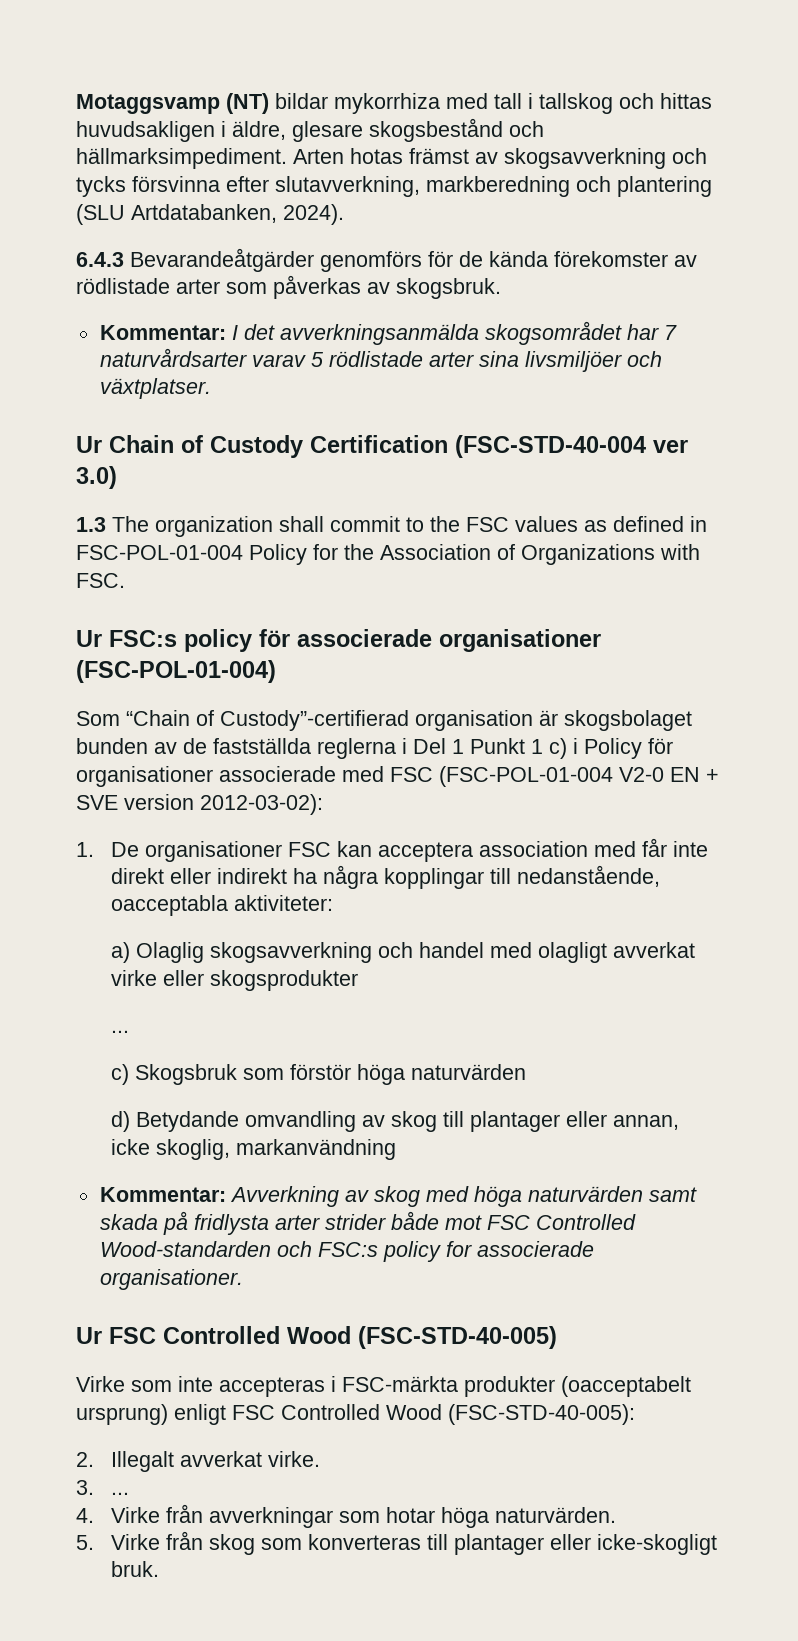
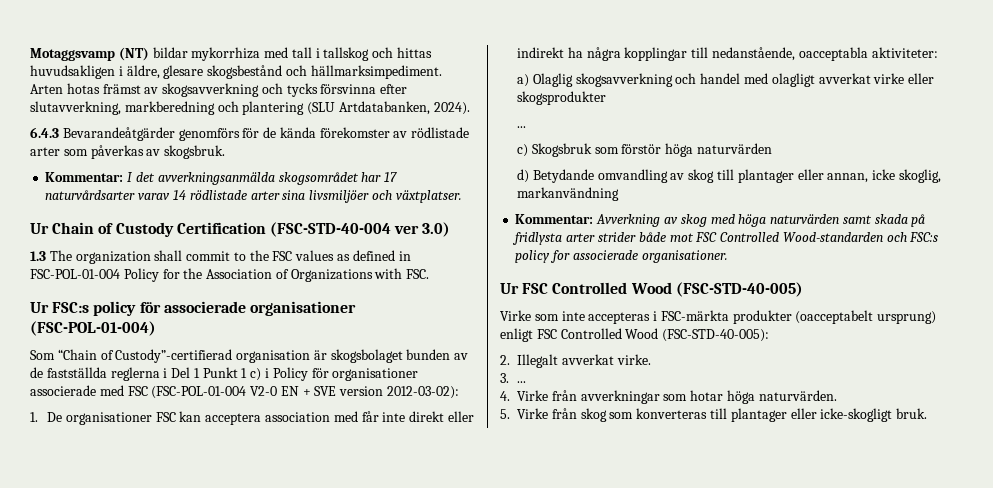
- Kommentar: I det avverkningsanmälda skogsområdet har 7 naturvårdsarter varav 5 rödlistade arter sina livsmiljöer och växtplatser.
+ Kommentar: I det avverkningsanmälda skogsområdet har 17 naturvårdsarter varav 14 rödlistade arter sina livsmiljöer och växtplatser.

